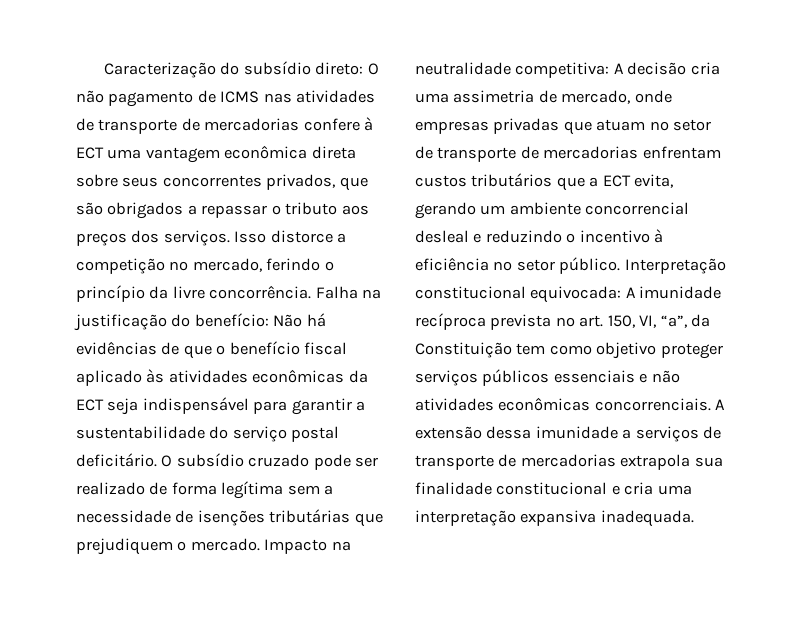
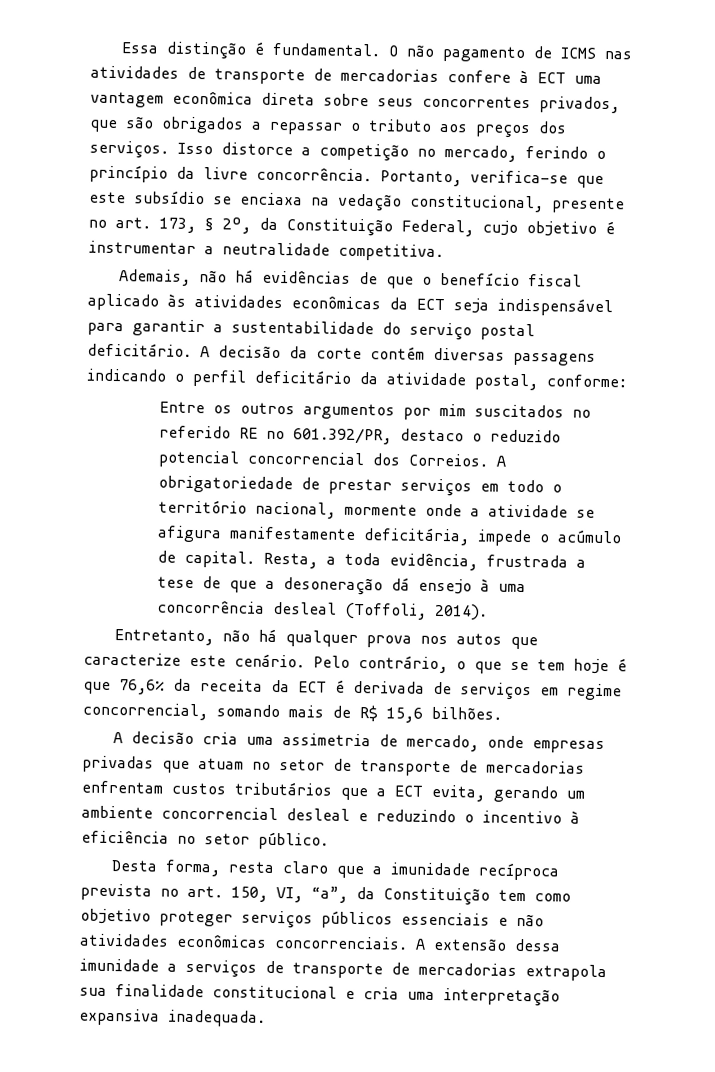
- Caracterização do subsídio direto: O não pagamento de ICMS nas atividades de transporte de mercadorias confere à ECT uma vantagem econômica direta sobre seus concorrentes privados, que são obrigados a repassar o tributo aos preços dos serviços.
+ Essa distinção é fundamental. O não pagamento de ICMS nas atividades de transporte de mercadorias confere à ECT uma vantagem econômica direta sobre seus concorrentes privados, que são obrigados a repassar o tributo aos preços dos serviços.
- Falha na justificação do benefício: Não há evidências de que o benefício fiscal aplicado às atividades econômicas da ECT seja indispensável para garantir a sustentabilidade do serviço postal deficitário.
+ Portanto, verifica-se que este subsídio se enciaxa na vedação constitucional, presente no art. 173, § 2º, da Constituição Federal, cujo objetivo é instrumentar a neutralidade competitiva.
+ Ademais, não há evidências de que o benefício fiscal aplicado às atividades econômicas da ECT seja indispensável para garantir a sustentabilidade do serviço postal deficitário.
- O subsídio cruzado pode ser realizado de forma legítima sem a necessidade de isenções tributárias que prejudiquem o mercado. Impacto na neutralidade competitiva: A decisão cria uma assimetria de mercado, onde empresas privadas que atuam no setor de transporte de mercadorias enfrentam custos tributários que a ECT evita, gerando um ambiente concorrencial desleal e reduzindo o incentivo à eficiência no setor público. Interpretação constitucional equivocada: A imunidade recíproca prevista no art. 150, VI, “a”, da Constituição tem como objetivo proteger serviços públicos essenciais e não atividades econômicas concorrenciais.
+ A decisão da corte contém diversas passagens indicando o perfil deficitário da atividade postal, conforme:
+ Entre os outros argumentos por mim suscitados no referido RE no 601.392/PR, destaco o reduzido potencial concorrencial dos Correios. A obrigatoriedade de prestar serviços em todo o território nacional, mormente onde a atividade se afigura manifestamente deficitária, impede o acúmulo de capital. Resta, a toda evidência, frustrada a tese de que a desoneração dá ensejo à uma concorrência desleal (Toffoli, 2014).
+ Entretanto, não há qualquer prova nos autos que caracterize este cenário. Pelo contrário, o que se tem hoje é que 76,6% da receita da ECT é derivada de serviços em regime concorrencial, somando mais de R$ 15,6 bilhões.
+ A decisão cria uma assimetria de mercado, onde empresas privadas que atuam no setor de transporte de mercadorias enfrentam custos tributários que a ECT evita, gerando um ambiente concorrencial desleal e reduzindo o incentivo à eficiência no setor público.
+ Desta forma, resta claro que a imunidade recíproca prevista no art. 150, VI, “a”, da Constituição tem como objetivo proteger serviços públicos essenciais e não atividades econômicas concorrenciais.

